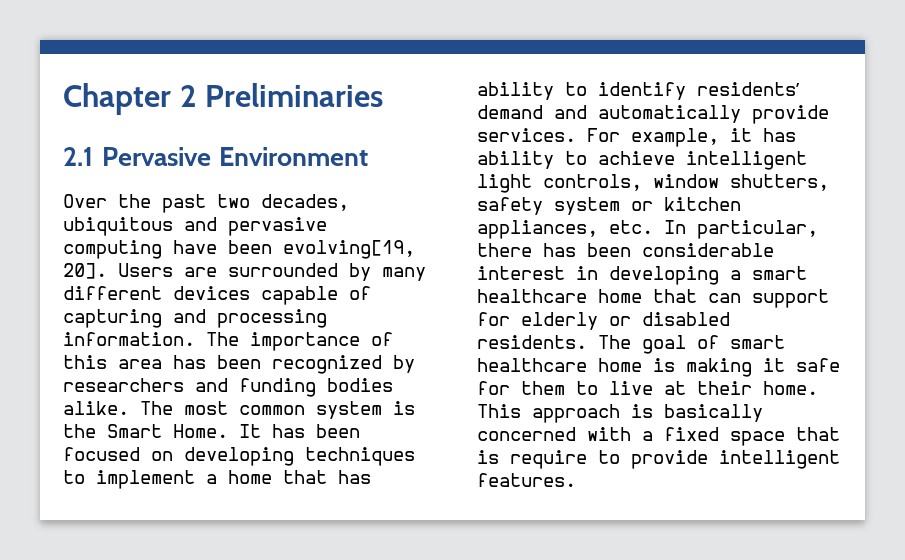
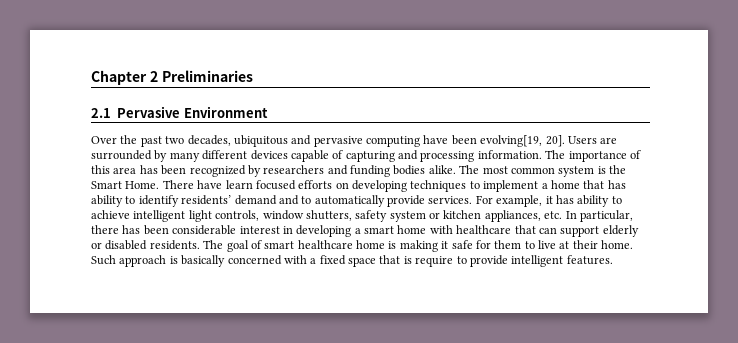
- It has been focused on developing techniques to implement a home that has ability to identify residents’ demand and automatically provide services.
+ There have learn focused efforts on developing techniques to implement a home that has ability to identify residents’ demand and to automatically provide services.
- For example, it has ability to achieve intelligent light controls, window shutters, safety system or kitchen appliances, etc. In particular, there has been considerable interest in developing a smart healthcare home that can support for elderly or disabled residents.
+ For example, it has ability to achieve intelligent light controls, window shutters, safety system or kitchen appliances, etc. In particular, there has been considerable interest in developing a smart home with healthcare that can support elderly or disabled residents.
- This approach is basically concerned with a fixed space that is require to provide intelligent features.
+ Such approach is basically concerned with a fixed space that is require to provide intelligent features.

